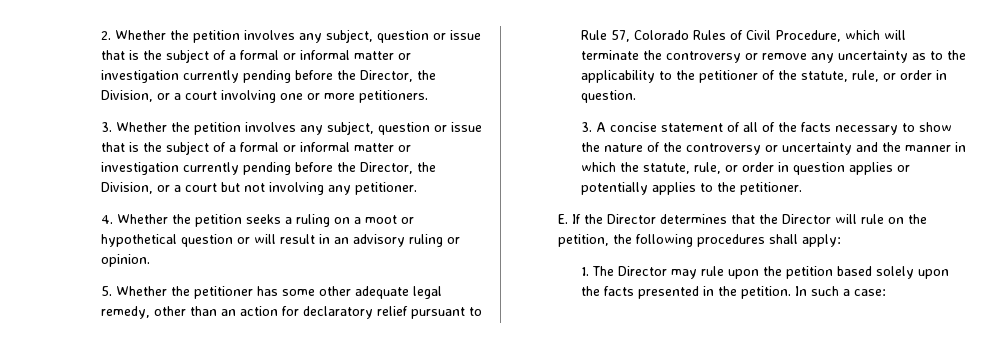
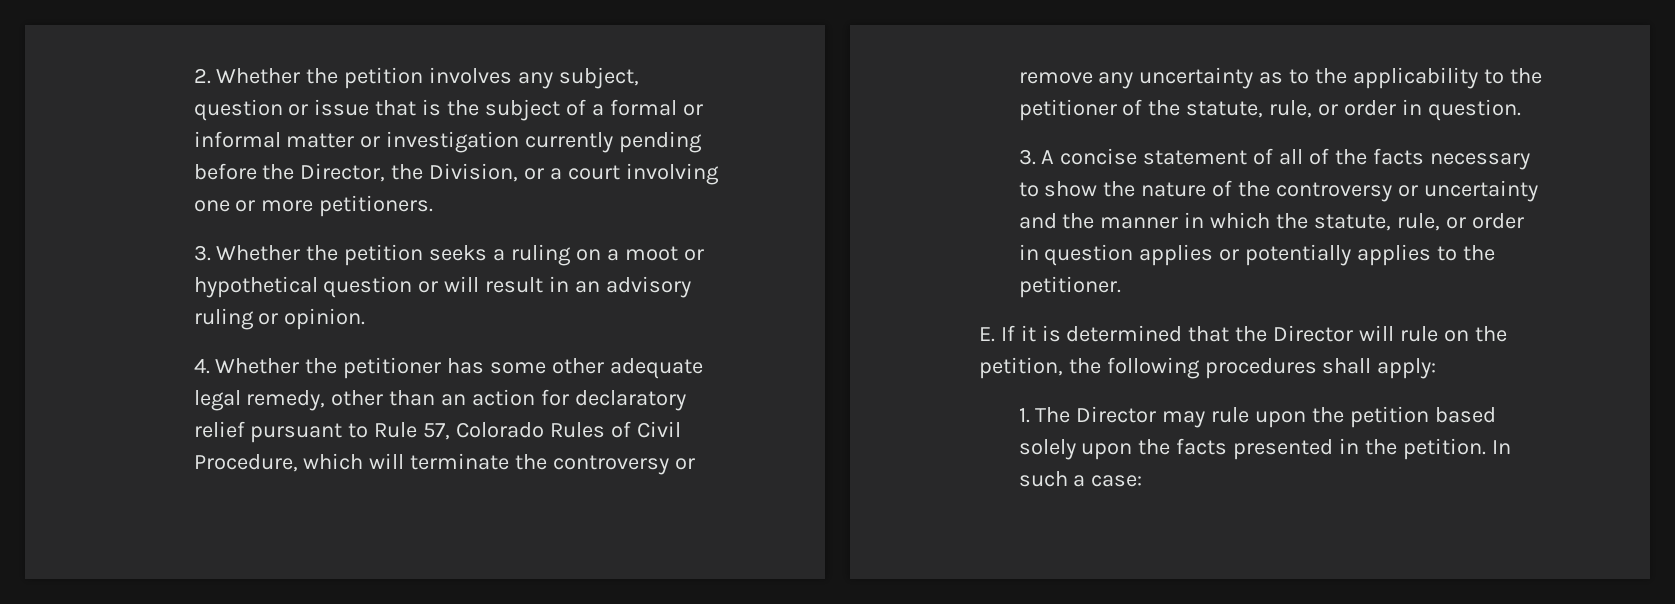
- 3. Whether the petition involves any subject, question or issue that is the subject of a formal or informal matter or investigation currently pending before the Director, the Division, or a court but not involving any petitioner.
- 4. Whether the petition seeks a ruling on a moot or hypothetical question or will result in an advisory ruling or opinion.
+ 3. Whether the petition seeks a ruling on a moot or hypothetical question or will result in an advisory ruling or opinion.
- 5. Whether the petitioner has some other adequate legal remedy, other than an action for declaratory relief pursuant to Rule 57, Colorado Rules of Civil Procedure, which will terminate the controversy or remove any uncertainty as to the applicability to the petitioner of the statute, rule, or order in question.
+ 4. Whether the petitioner has some other adequate legal remedy, other than an action for declaratory relief pursuant to Rule 57, Colorado Rules of Civil Procedure, which will terminate the controversy or remove any uncertainty as to the applicability to the petitioner of the statute, rule, or order in question.
- E. If the Director determines that the Director will rule on the petition, the following procedures shall apply:
+ E. If it is determined that the Director will rule on the petition, the following procedures shall apply:

